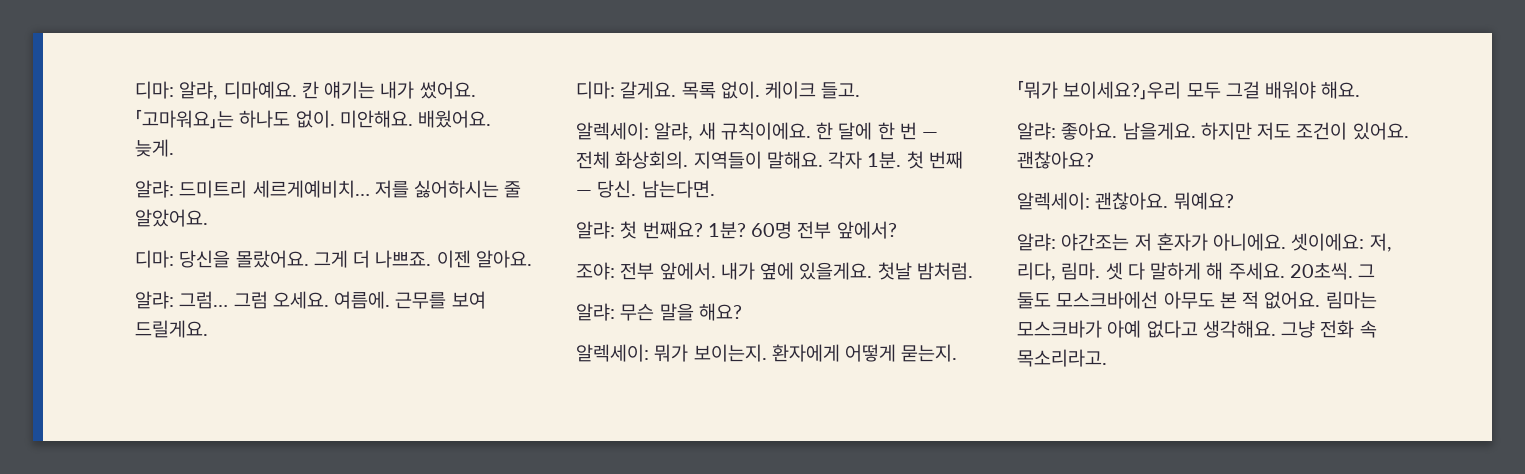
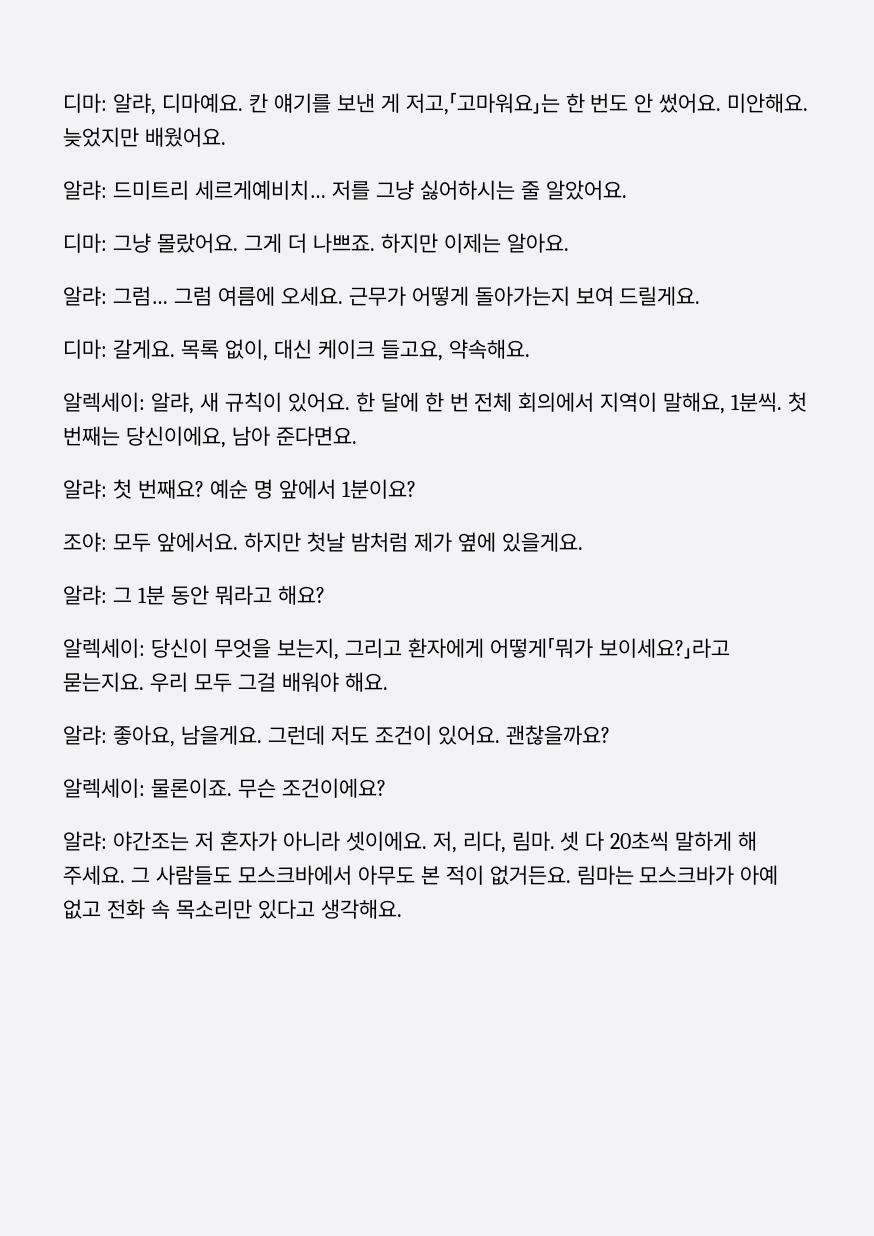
- 칸 얘기는 내가 썼어요.「고마워요」는 하나도 없이. 미안해요. 배웠어요. 늦게.
+ 칸 얘기를 보낸 게 저고,「고마워요」는 한 번도 안 썼어요. 미안해요. 늦었지만 배웠어요.
- 저를 싫어하시는 줄 알았어요.
+ 저를 그냥 싫어하시는 줄 알았어요.
- 디마: 당신을 몰랐어요.
+ 디마: 그냥 몰랐어요.
- 이젠 알아요.
+ 하지만 이제는 알아요.
- 그럼 오세요. 여름에. 근무를 보여 드릴게요.
+ 그럼 여름에 오세요. 근무가 어떻게 돌아가는지 보여 드릴게요.
- 목록 없이. 케이크 들고.
+ 목록 없이, 대신 케이크 들고요, 약속해요.
- 알렉세이: 알랴, 새 규칙이에요.
+ 알렉세이: 알랴, 새 규칙이 있어요.
- 한 달에 한 번 — 전체 화상회의. 지역들이 말해요. 각자 1분. 첫 번째 — 당신. 남는다면.
- 알랴: 첫 번째요? 1분? 60명 전부 앞에서?
- 조야: 전부 앞에서. 내가 옆에 있을게요. 첫날 밤처럼.
- 알랴: 무슨 말을 해요?
- 알렉세이: 뭐가 보이는지. 환자에게 어떻게 묻는지.「뭐가 보이세요?」우리 모두 그걸 배워야 해요.
+ 한 달에 한 번 전체 회의에서 지역이 말해요, 1분씩. 첫 번째는 당신이에요, 남아 준다면요.
+ 알랴: 첫 번째요? 예순 명 앞에서 1분이요?
+ 조야: 모두 앞에서요. 하지만 첫날 밤처럼 제가 옆에 있을게요.
+ 알랴: 그 1분 동안 뭐라고 해요?
+ 알렉세이: 당신이 무엇을 보는지, 그리고 환자에게 어떻게「뭐가 보이세요?」라고 묻는지요. 우리 모두 그걸 배워야 해요.
- 알랴: 좋아요. 남을게요. 하지만 저도 조건이 있어요.
+ 알랴: 좋아요, 남을게요. 그런데 저도 조건이 있어요.
- 괜찮아요?
- 알렉세이: 괜찮아요. 뭐예요?
+ 괜찮을까요?
+ 알렉세이: 물론이죠. 무슨 조건이에요?
- 알랴: 야간조는 저 혼자가 아니에요. 셋이에요: 저, 리다, 림마.
+ 알랴: 야간조는 저 혼자가 아니라 셋이에요. 저, 리다, 림마.
- 셋 다 말하게 해 주세요.
+ 셋 다 20초씩 말하게 해 주세요.
- 20초씩. 그 둘도 모스크바에선 아무도 본 적 없어요. 림마는 모스크바가 아예 없다고 생각해요. 그냥 전화 속 목소리라고.
+ 그 사람들도 모스크바에서 아무도 본 적이 없거든요. 림마는 모스크바가 아예 없고 전화 속 목소리만 있다고 생각해요.

